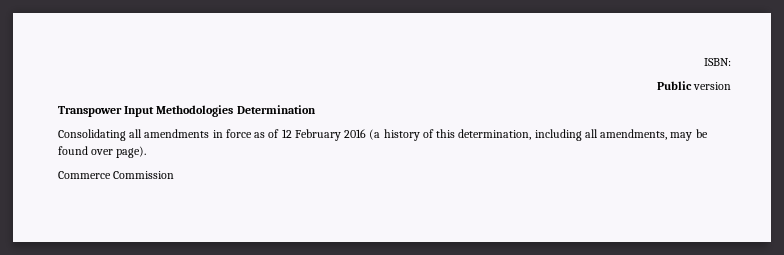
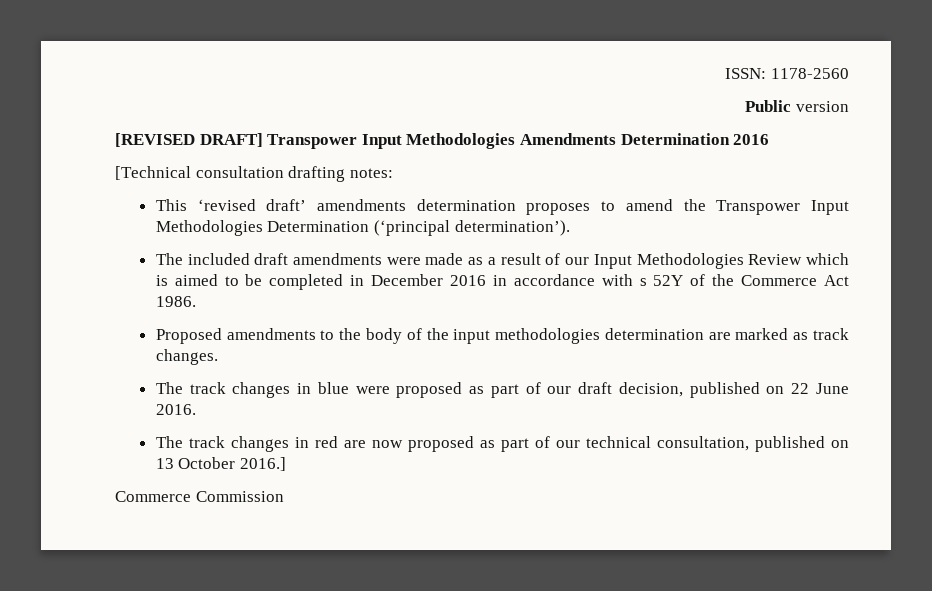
- ISBN:
+ ISSN: 1178-2560
- Transpower Input Methodologies Determination
- Consolidating all amendments in force as of 12 February 2016 (a history of this determination, including all amendments, may be found over page).
+ [REVISED DRAFT] Transpower Input Methodologies Amendments Determination 2016
+ [Technical consultation drafting notes:
+ This ‘revised draft’ amendments determination proposes to amend the Transpower Input Methodologies Determination (‘principal determination’).
+ The included draft amendments were made as a result of our Input Methodologies Review which is aimed to be completed in December 2016 in accordance with s 52Y of the Commerce Act 1986.
+ Proposed amendments to the body of the input methodologies determination are marked as track changes.
+ The track changes in blue were proposed as part of our draft decision, published on 22 June 2016.
+ The track changes in red are now proposed as part of our technical consultation, published on 13 October 2016.]

